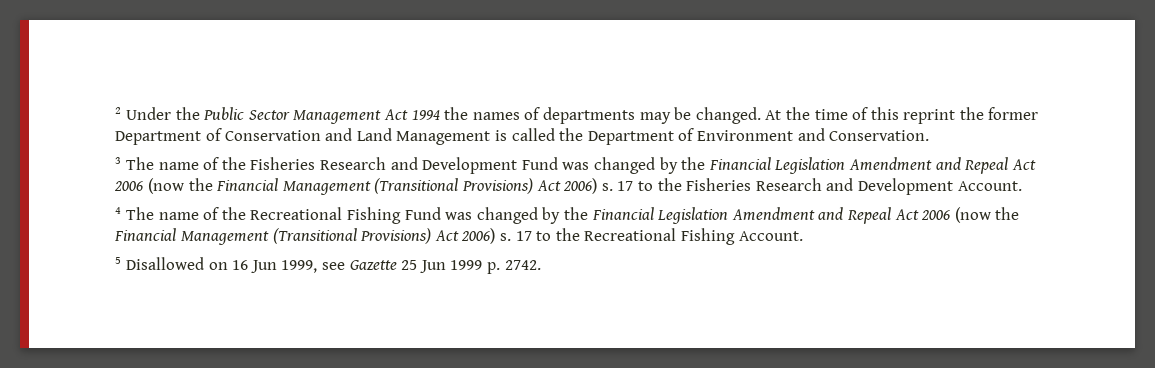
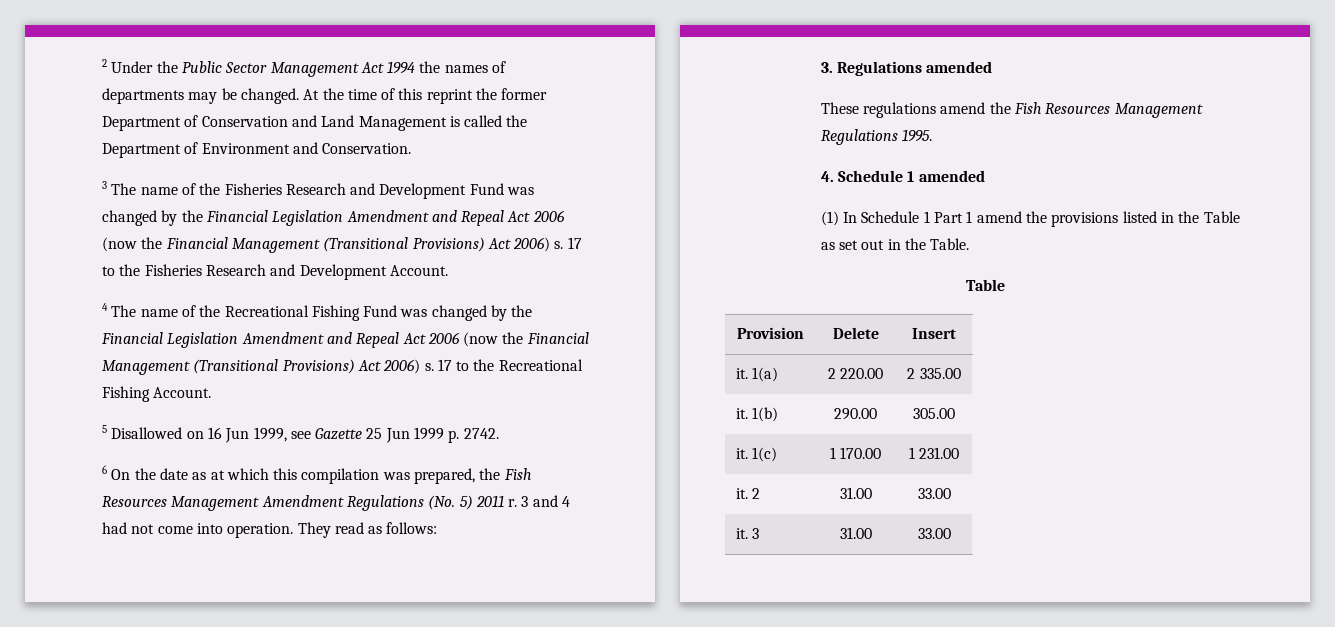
+ 6 On the date as at which this compilation was prepared, the Fish Resources Management Amendment Regulations (No. 5) 2011 r. 3 and 4 had not come into operation. They read as follows:
+ 3. Regulations amended
+ These regulations amend the Fish Resources Management Regulations 1995.
+ 4. Schedule 1 amended
+ (1) In Schedule 1 Part 1 amend the provisions listed in the Table as set out in the Table.
+ Table
+ Provision | Delete | Insert
+ it. 1(a) | 2 220.00 | 2 335.00
+ it. 1(b) | 290.00 | 305.00
+ it. 1(c) | 1 170.00 | 1 231.00
+ it. 2 | 31.00 | 33.00
+ it. 3 | 31.00 | 33.00

